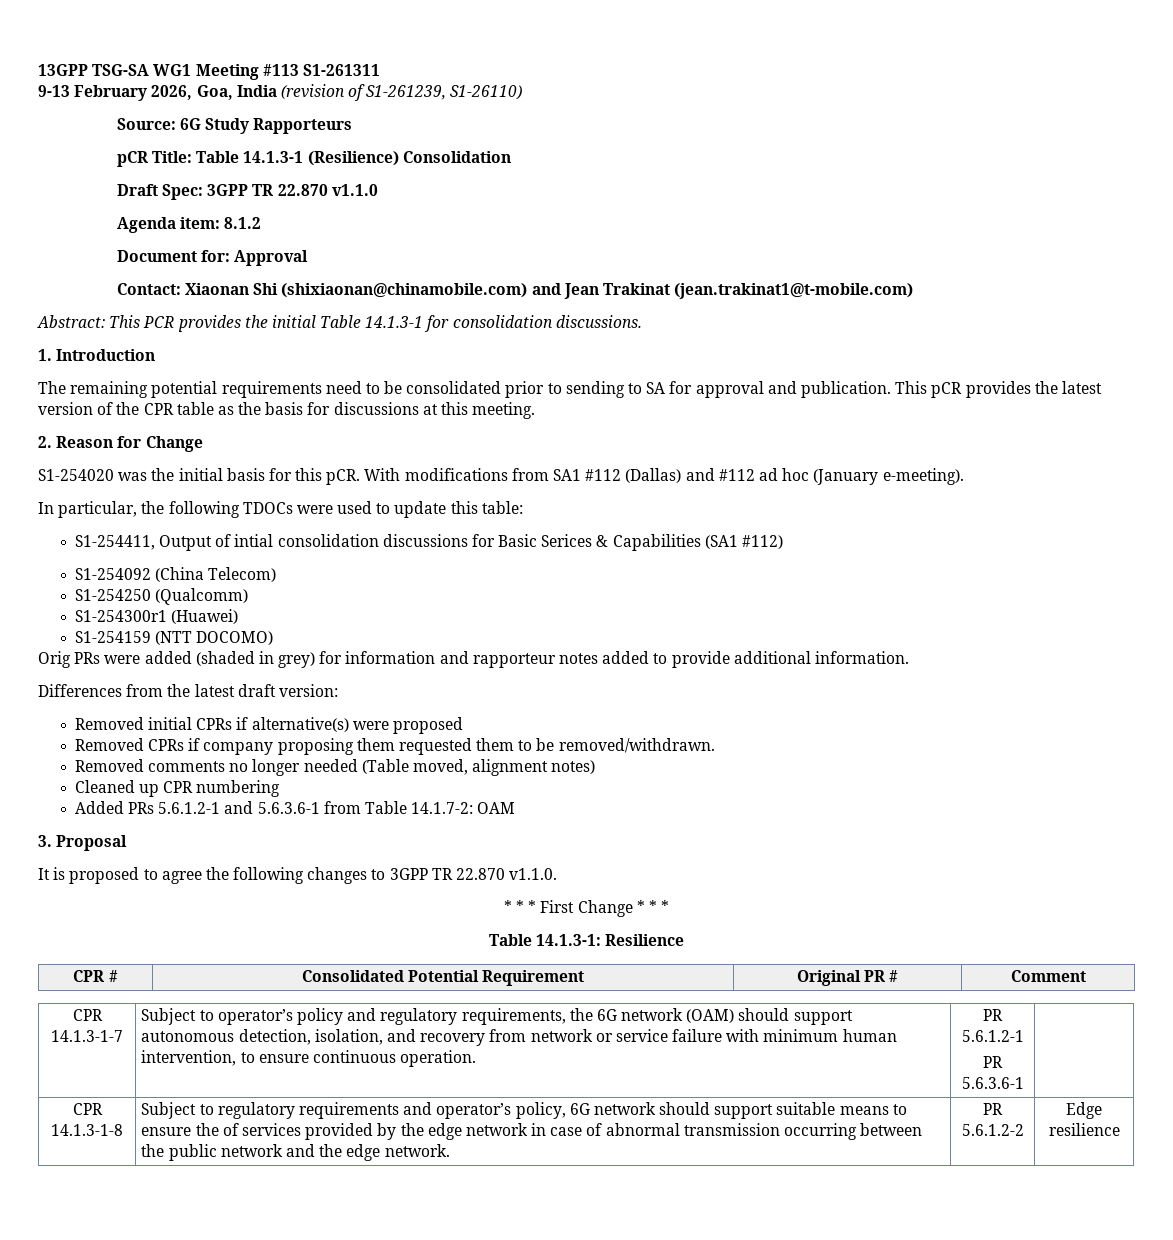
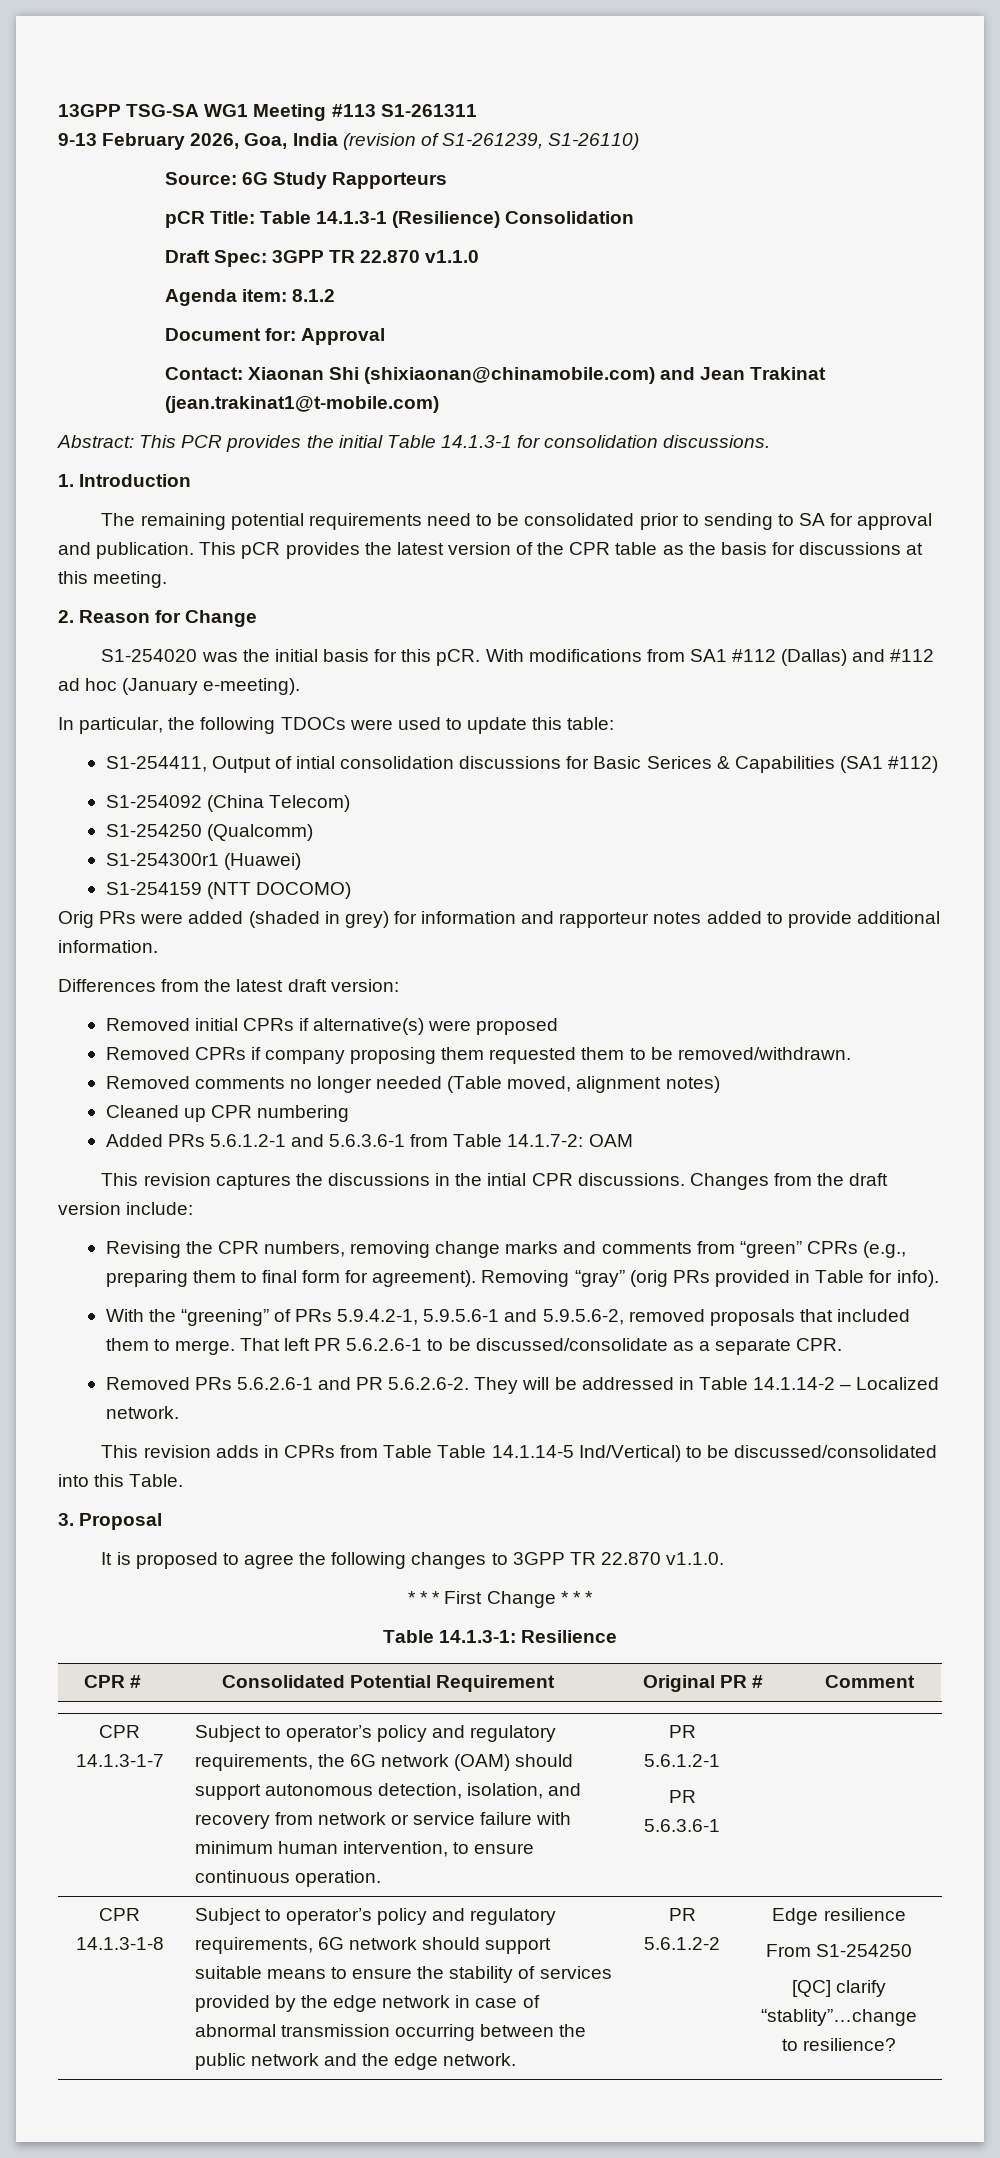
+ This revision captures the discussions in the intial CPR discussions. Changes from the draft version include:
+ Revising the CPR numbers, removing change marks and comments from “green” CPRs (e.g., preparing them to final form for agreement). Removing “gray” (orig PRs provided in Table for info).
+ With the “greening” of PRs 5.9.4.2-1, 5.9.5.6-1 and 5.9.5.6-2, removed proposals that included them to merge. That left PR 5.6.2.6-1 to be discussed/consolidate as a separate CPR.
+ Removed PRs 5.6.2.6-1 and PR 5.6.2.6-2. They will be addressed in Table 14.1.14-2 – Localized network.
+ This revision adds in CPRs from Table Table 14.1.14-5 Ind/Vertical) to be discussed/consolidated into this Table.
- Subject to regulatory requirements and operator’s policy, 6G network should support suitable means to ensure the of services provided by the edge network in case of abnormal transmission occurring between the public network and the edge network.
+ Subject to operator’s policy and regulatory requirements, 6G network should support suitable means to ensure the stability of services provided by the edge network in case of abnormal transmission occurring between the public network and the edge network.
+ From S1-254250
+ [QC] clarify “stablity”…change to resilience?

